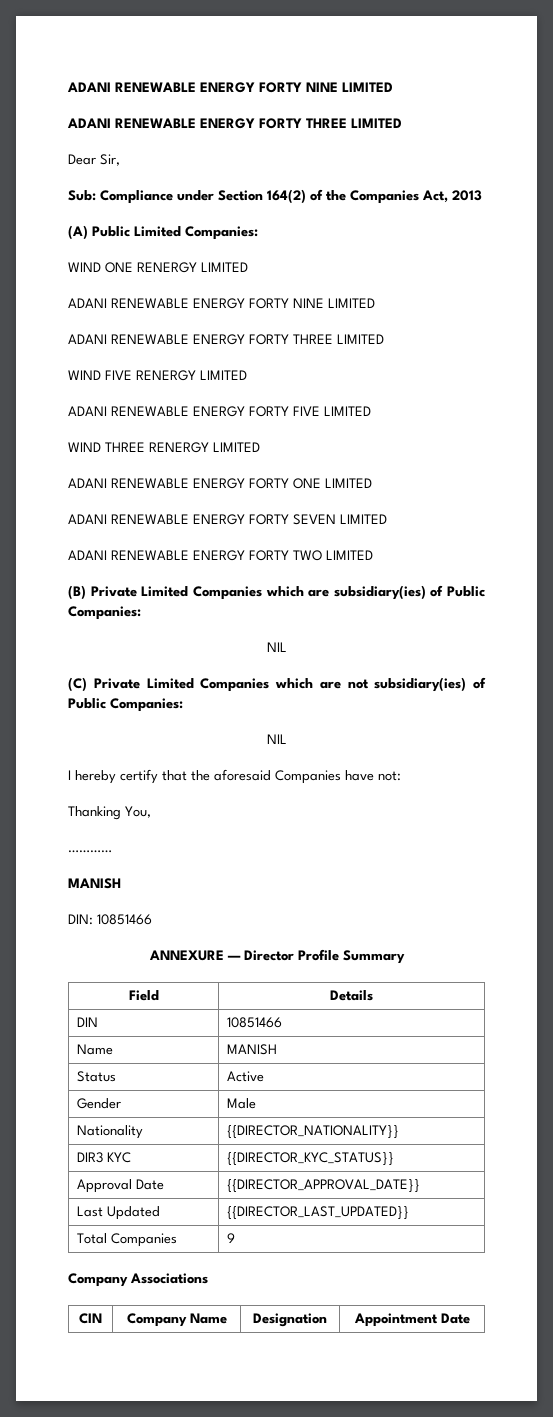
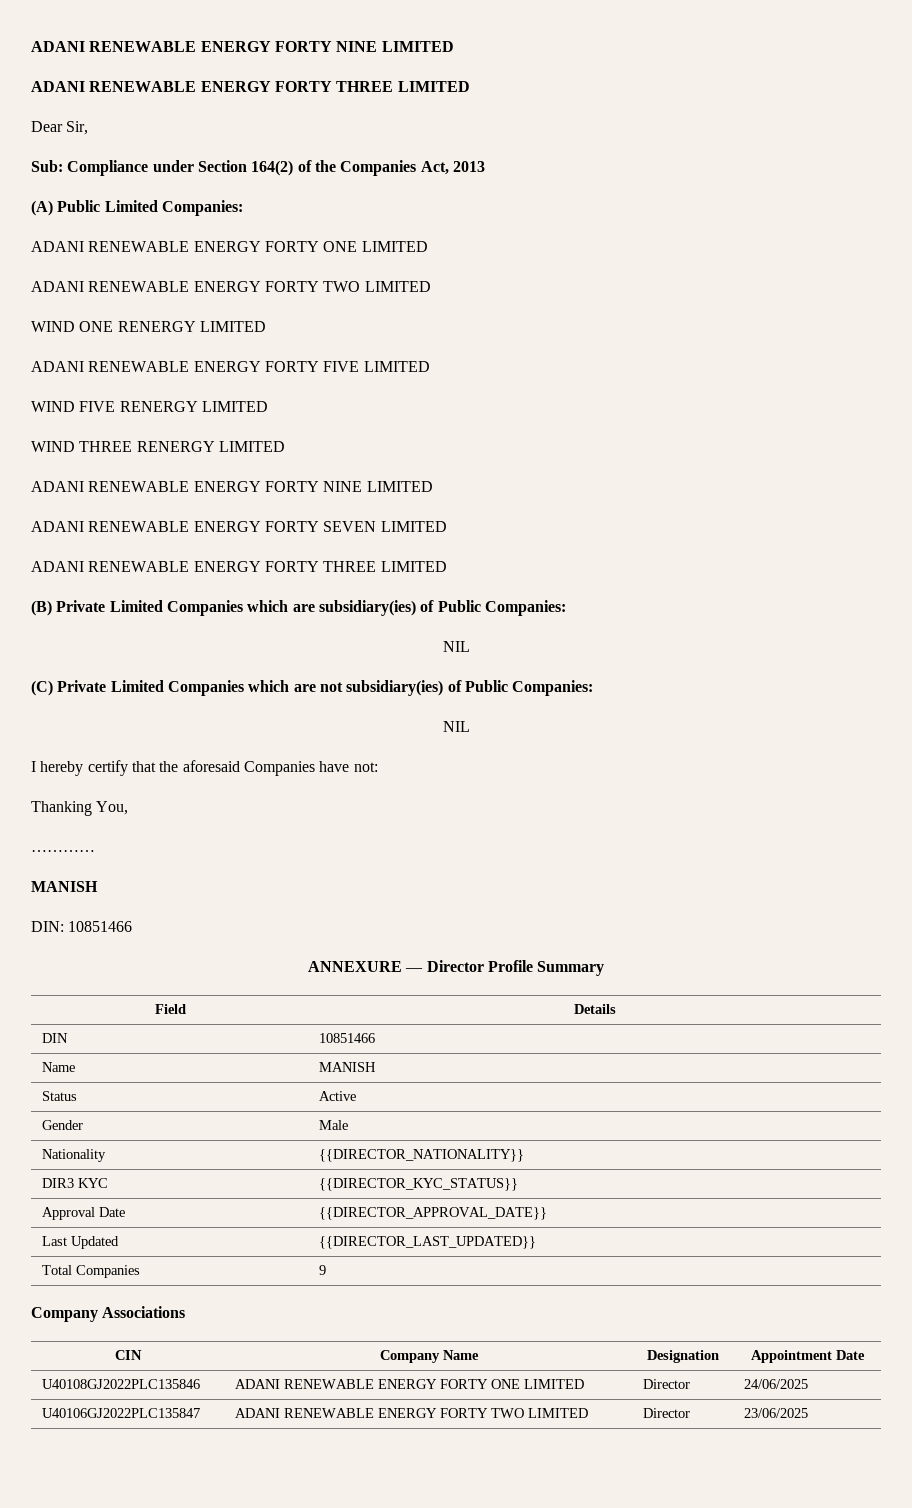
  (A) Public Limited Companies:
+ ADANI RENEWABLE ENERGY FORTY ONE LIMITED
+ ADANI RENEWABLE ENERGY FORTY TWO LIMITED
  WIND ONE RENERGY LIMITED
+ ADANI RENEWABLE ENERGY FORTY FIVE LIMITED
+ WIND FIVE RENERGY LIMITED
+ WIND THREE RENERGY LIMITED
  ADANI RENEWABLE ENERGY FORTY NINE LIMITED
- ADANI RENEWABLE ENERGY FORTY THREE LIMITED
- WIND FIVE RENERGY LIMITED
- ADANI RENEWABLE ENERGY FORTY FIVE LIMITED
- WIND THREE RENERGY LIMITED
- ADANI RENEWABLE ENERGY FORTY ONE LIMITED
  ADANI RENEWABLE ENERGY FORTY SEVEN LIMITED
- ADANI RENEWABLE ENERGY FORTY TWO LIMITED
+ ADANI RENEWABLE ENERGY FORTY THREE LIMITED
+ U40108GJ2022PLC135846 | ADANI RENEWABLE ENERGY FORTY ONE LIMITED | Director | 24/06/2025
+ U40106GJ2022PLC135847 | ADANI RENEWABLE ENERGY FORTY TWO LIMITED | Director | 23/06/2025

